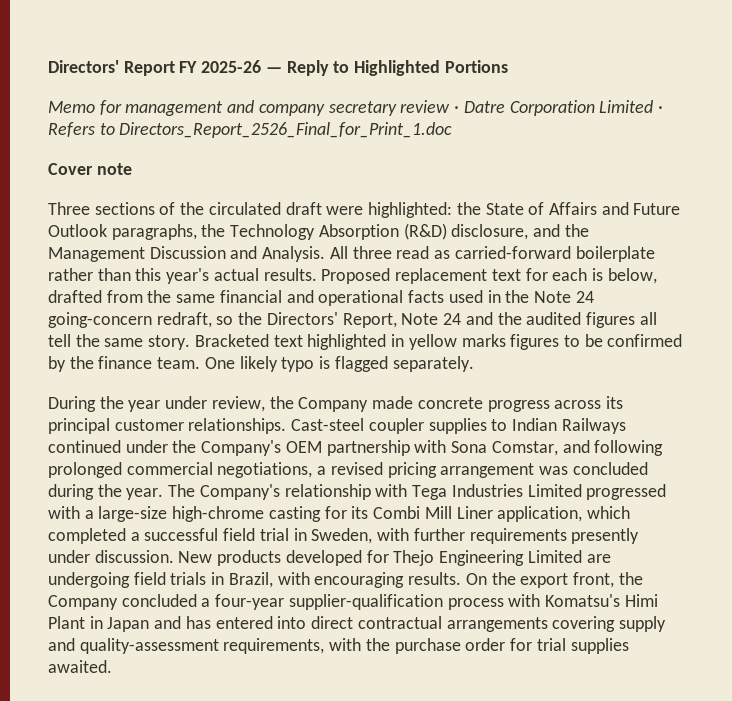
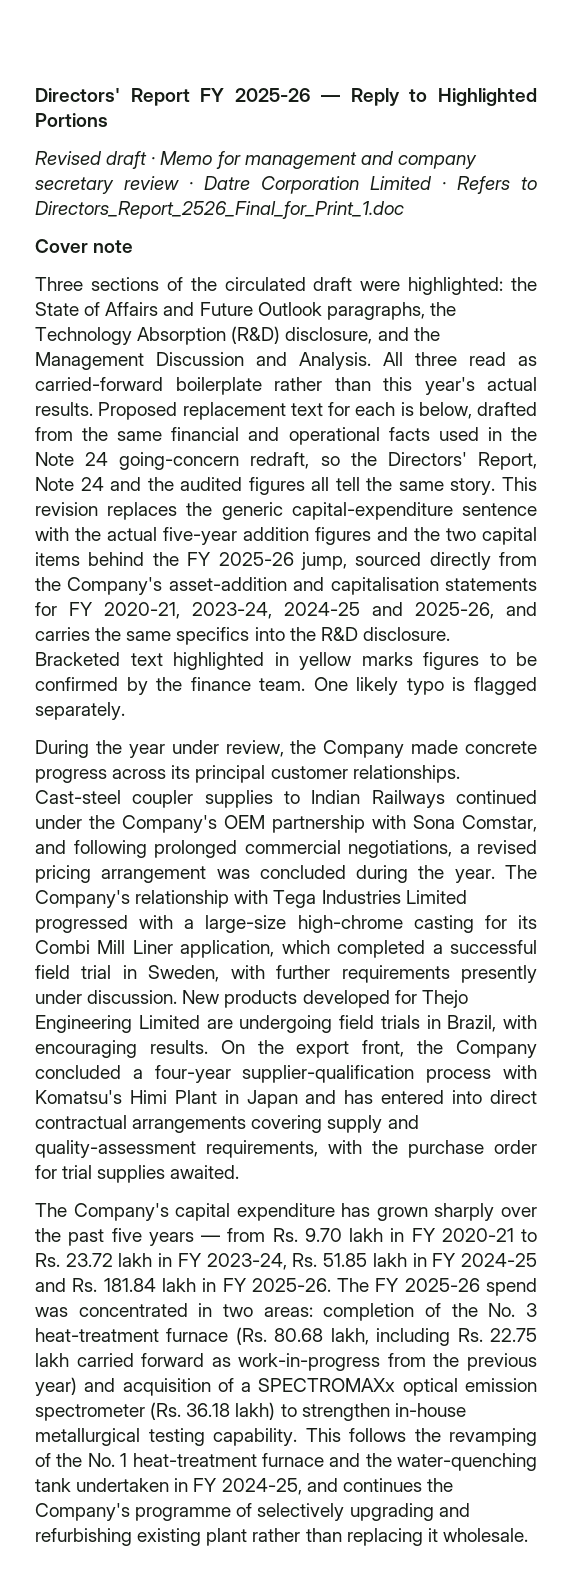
- Memo for management and company secretary review · Datre Corporation Limited · Refers to Directors_Report_2526_Final_for_Print_1.doc
+ Revised draft · Memo for management and company secretary review · Datre Corporation Limited · Refers to Directors_Report_2526_Final_for_Print_1.doc
+ This revision replaces the generic capital-expenditure sentence with the actual five-year addition figures and the two capital items behind the FY 2025-26 jump, sourced directly from the Company's asset-addition and capitalisation statements for FY 2020-21, 2023-24, 2024-25 and 2025-26, and carries the same specifics into the R&D disclosure.
+ The Company's capital expenditure has grown sharply over the past five years — from Rs. 9.70 lakh in FY 2020-21 to Rs. 23.72 lakh in FY 2023-24, Rs. 51.85 lakh in FY 2024-25 and Rs. 181.84 lakh in FY 2025-26. The FY 2025-26 spend was concentrated in two areas: completion of the No. 3 heat-treatment furnace (Rs. 80.68 lakh, including Rs. 22.75 lakh carried forward as work-in-progress from the previous year) and acquisition of a SPECTROMAXx optical emission spectrometer (Rs. 36.18 lakh) to strengthen in-house metallurgical testing capability. This follows the revamping of the No. 1 heat-treatment furnace and the water-quenching tank undertaken in FY 2024-25, and continues the Company's programme of selectively upgrading and refurbishing existing plant rather than replacing it wholesale.

